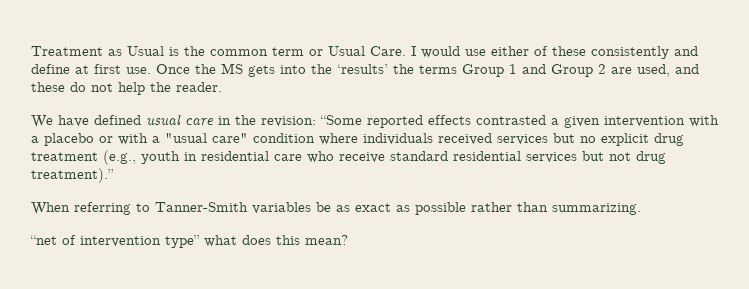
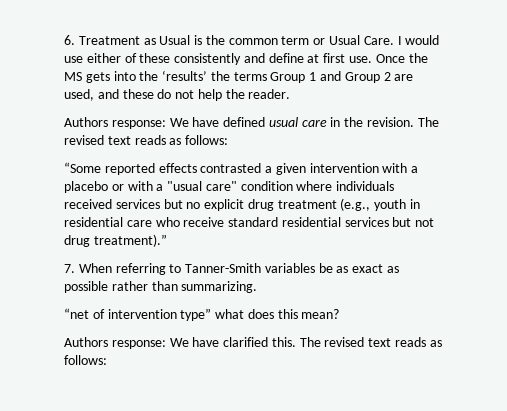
- Treatment as Usual is the common term or Usual Care.
+ 6. Treatment as Usual is the common term or Usual Care.
- We have defined usual care in the revision: “Some reported effects contrasted a given intervention with a placebo or with a "usual care" condition where individuals received services but no explicit drug treatment (e.g., youth in residential care who receive standard residential services but not drug treatment).”
+ Authors response: We have defined usual care in the revision. The revised text reads as follows:
+ “Some reported effects contrasted a given intervention with a placebo or with a "usual care" condition where individuals received services but no explicit drug treatment (e.g., youth in residential care who receive standard residential services but not drug treatment).”
- When referring to Tanner-Smith variables be as exact as possible rather than summarizing.
+ 7. When referring to Tanner-Smith variables be as exact as possible rather than summarizing.
+ Authors response: We have clarified this. The revised text reads as follows:

